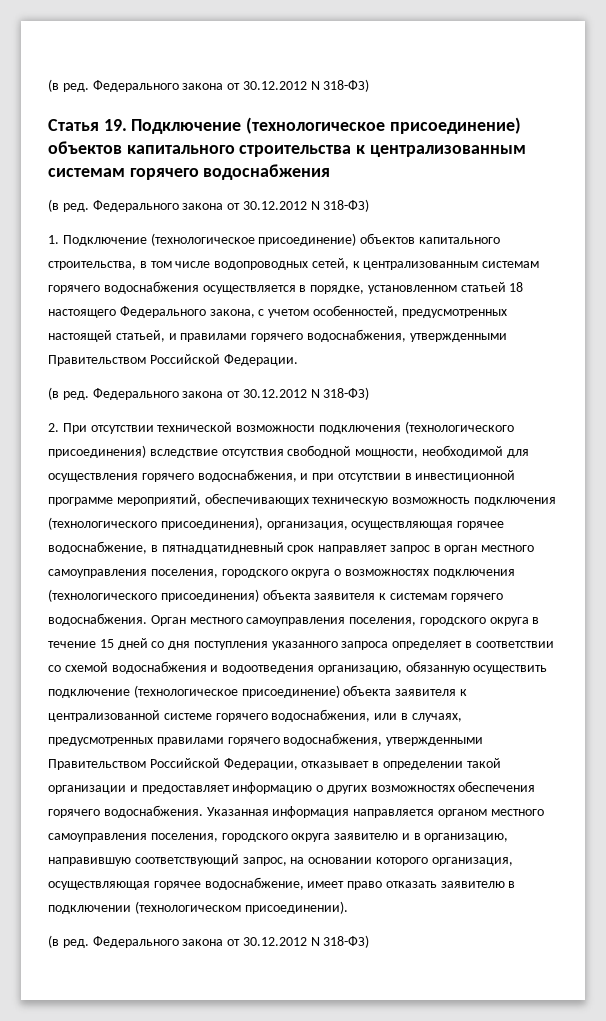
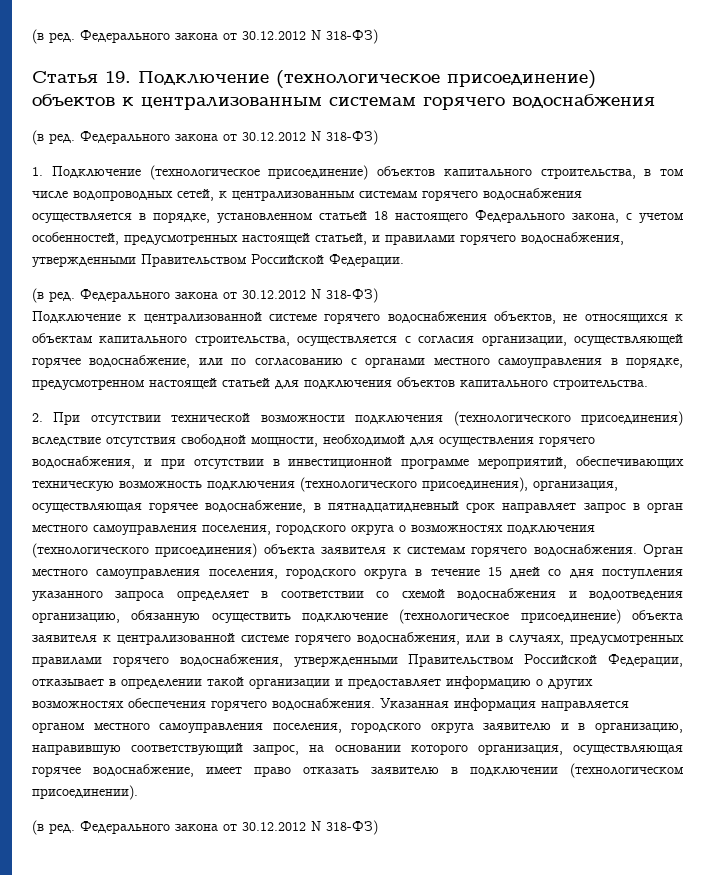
- Статья 19. Подключение (технологическое присоединение) объектов капитального строительства к централизованным системам горячего водоснабжения
+ Статья 19. Подключение (технологическое присоединение) объектов к централизованным системам горячего водоснабжения
+ Подключение к централизованной системе горячего водоснабжения объектов, не относящихся к объектам капитального строительства, осуществляется с согласия организации, осуществляющей горячее водоснабжение, или по согласованию с органами местного самоуправления в порядке, предусмотренном настоящей статьей для подключения объектов капитального строительства.

